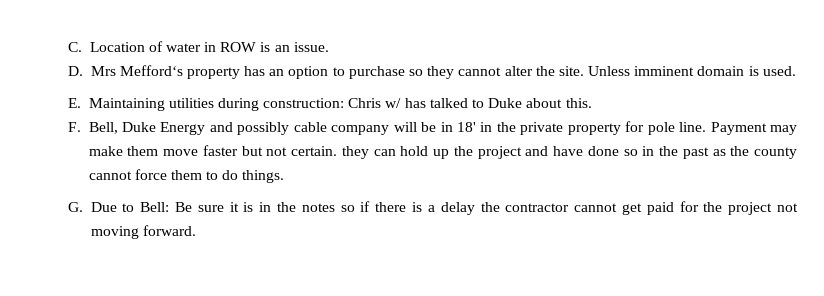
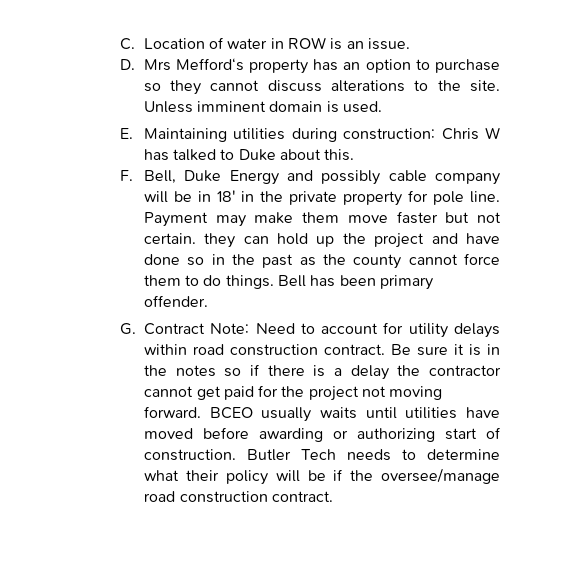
- D. Mrs Mefford‘s property has an option to purchase so they cannot alter the site.
+ D. Mrs Mefford‘s property has an option to purchase so they cannot discuss alterations to the site.
- E. Maintaining utilities during construction: Chris w/ has talked to Duke about this.
+ E. Maintaining utilities during construction: Chris W has talked to Duke about this.
- Payment may make them move faster but not certain. they can hold up the project and have done so in the past as the county cannot force them to do things.
- G. Due to Bell: Be sure it is in the notes so if there is a delay the contractor cannot get paid for the project not moving forward.
+ Payment may make them move faster but not certain. they can hold up the project and have done so in the past as the county cannot force them to do things. Bell has been primary offender.
+ G. Contract Note: Need to account for utility delays within road construction contract. Be sure it is in the notes so if there is a delay the contractor cannot get paid for the project not moving forward.
+ BCEO usually waits until utilities have moved before awarding or authorizing start of construction. Butler Tech needs to determine what their policy will be if the oversee/manage road construction contract.

